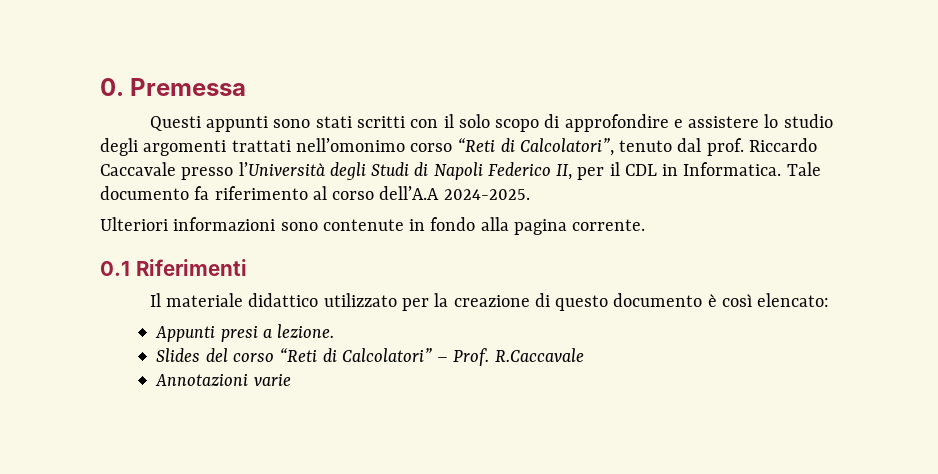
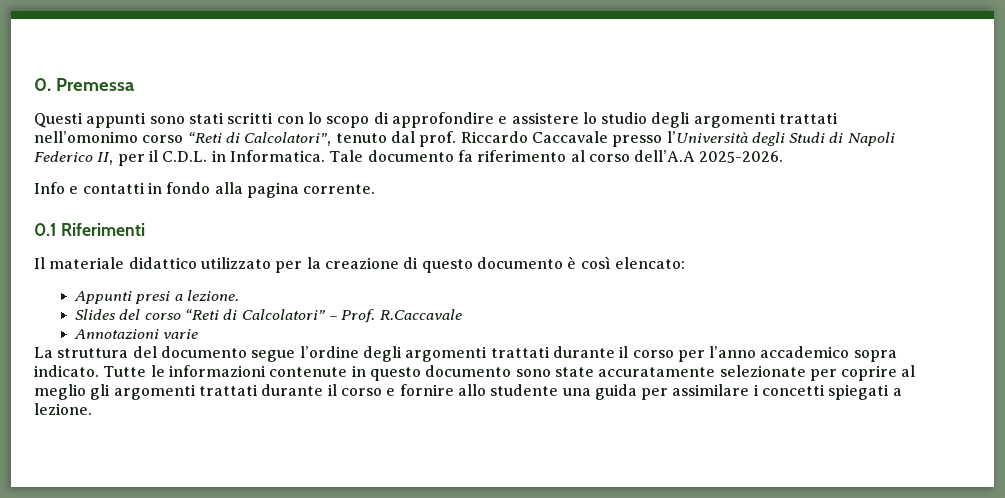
- Questi appunti sono stati scritti con il solo scopo di approfondire e assistere lo studio degli argomenti trattati nell’omonimo corso “Reti di Calcolatori”, tenuto dal prof. Riccardo Caccavale presso l’Università degli Studi di Napoli Federico II, per il CDL in Informatica.
+ Questi appunti sono stati scritti con lo scopo di approfondire e assistere lo studio degli argomenti trattati nell’omonimo corso “Reti di Calcolatori”, tenuto dal prof. Riccardo Caccavale presso l’Università degli Studi di Napoli Federico II, per il C.D.L. in Informatica.
- Tale documento fa riferimento al corso dell’A.A 2024-2025.
- Ulteriori informazioni sono contenute in fondo alla pagina corrente.
+ Tale documento fa riferimento al corso dell’A.A 2025-2026.
+ Info e contatti in fondo alla pagina corrente.
+ La struttura del documento segue l’ordine degli argomenti trattati durante il corso per l’anno accademico sopra indicato. Tutte le informazioni contenute in questo documento sono state accuratamente selezionate per coprire al meglio gli argomenti trattati durante il corso e fornire allo studente una guida per assimilare i concetti spiegati a lezione.

